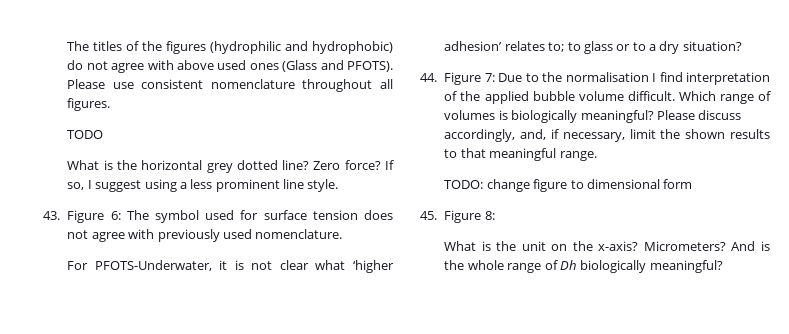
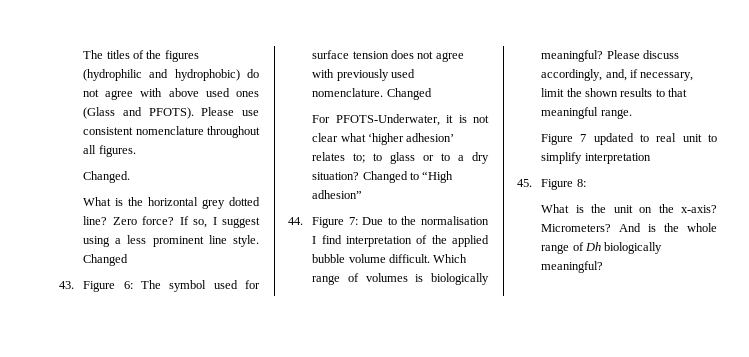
- TODO
+ Changed.
- If so, I suggest using a less prominent line style.
+ If so, I suggest using a less prominent line style. Changed
- 43. Figure 6: The symbol used for surface tension does not agree with previously used nomenclature.
+ 43. Figure 6: The symbol used for surface tension does not agree with previously used nomenclature. Changed
+ Changed to “High adhesion”
- TODO: change figure to dimensional form
+ Figure 7 updated to real unit to simplify interpretation

